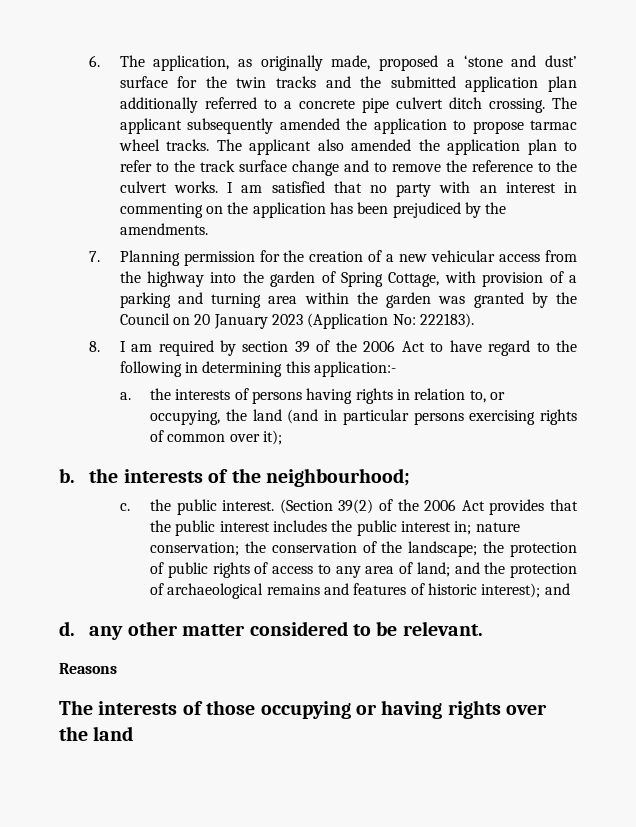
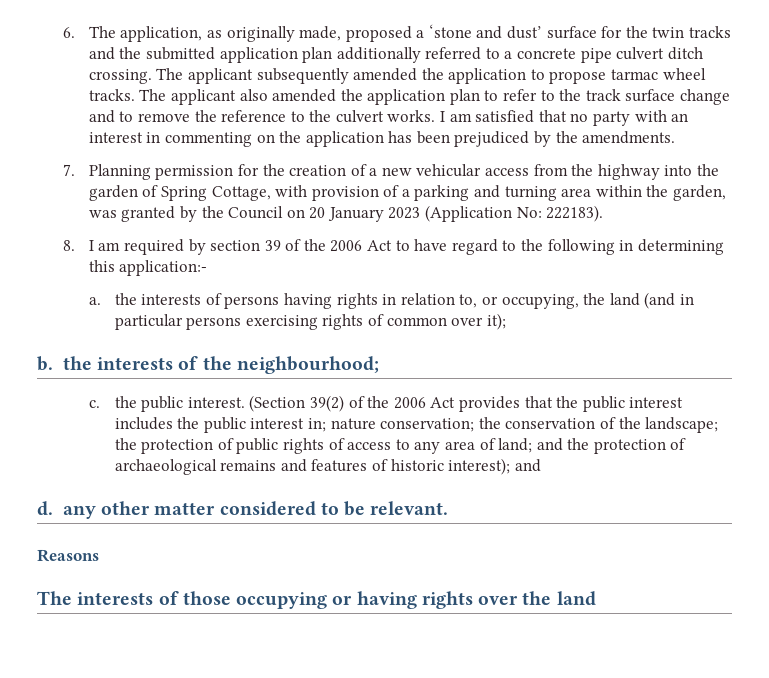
- 7. Planning permission for the creation of a new vehicular access from the highway into the garden of Spring Cottage, with provision of a parking and turning area within the garden was granted by the Council on 20 January 2023 (Application No: 222183).
+ 7. Planning permission for the creation of a new vehicular access from the highway into the garden of Spring Cottage, with provision of a parking and turning area within the garden, was granted by the Council on 20 January 2023 (Application No: 222183).

